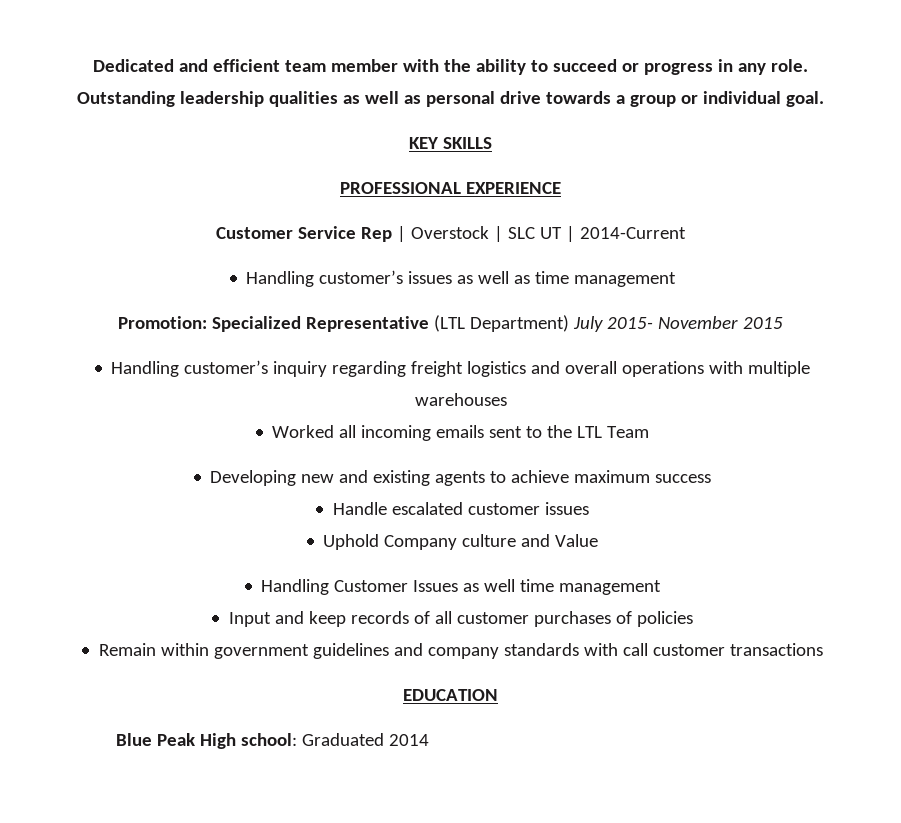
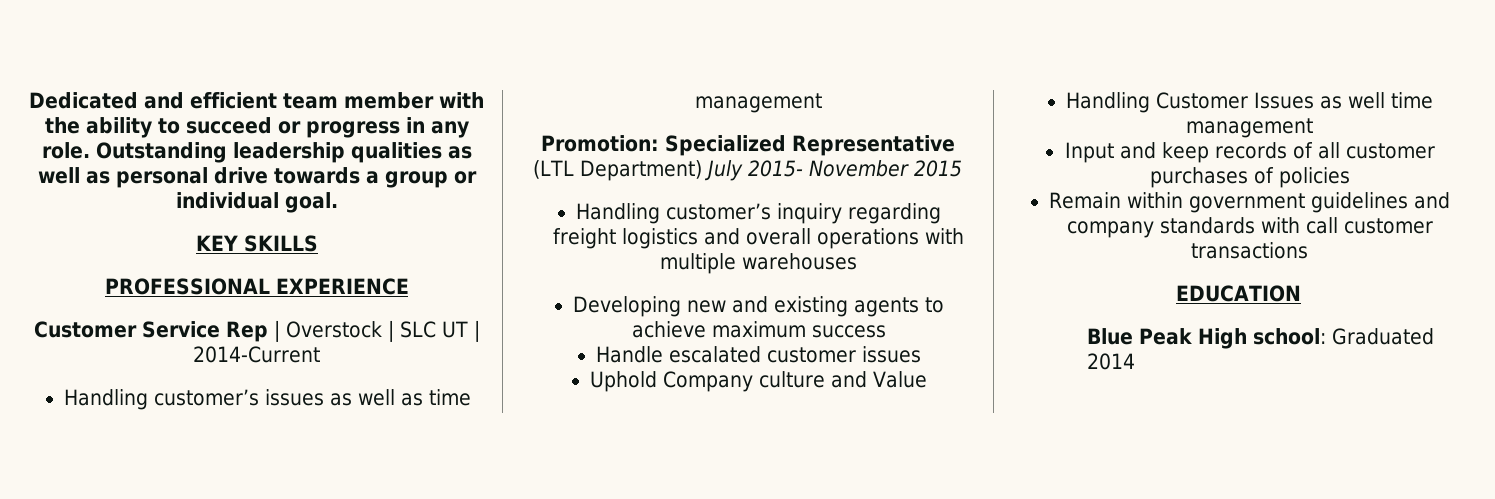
- Worked all incoming emails sent to the LTL Team

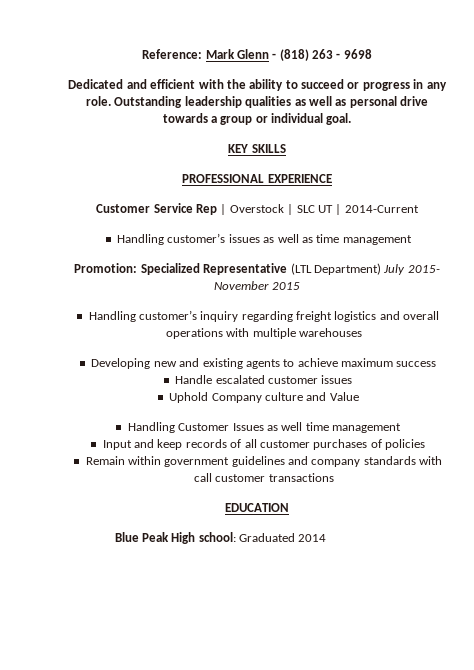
+ Reference: Mark Glenn - (818) 263 - 9698
- Dedicated and efficient team member with the ability to succeed or progress in any role.
+ Dedicated and efficient with the ability to succeed or progress in any role.

